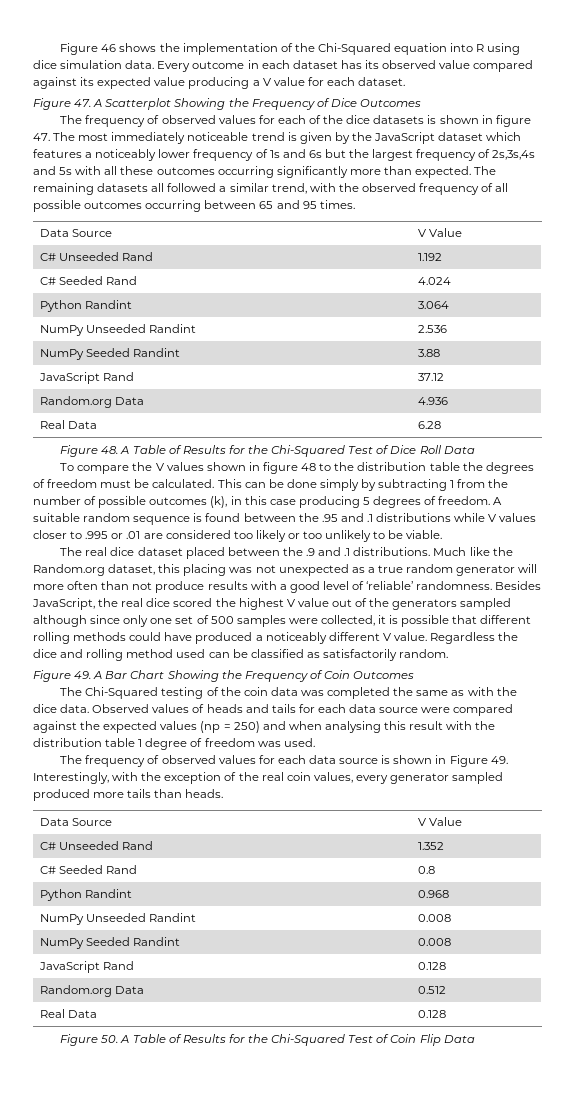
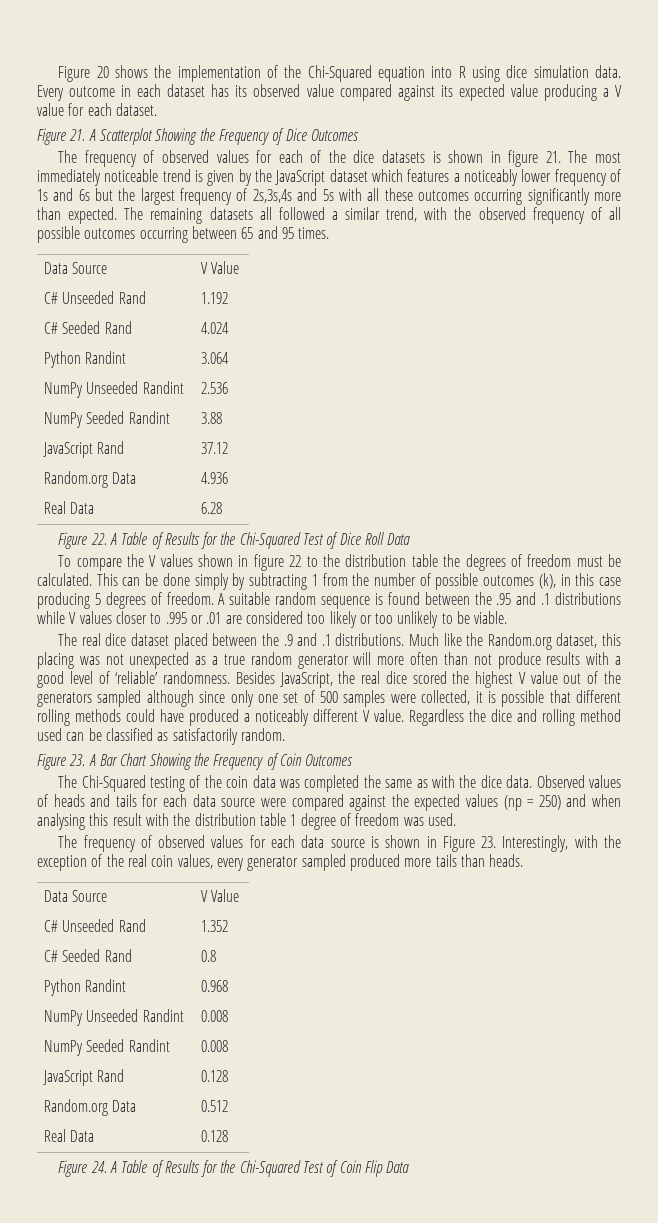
- Figure 46 shows the implementation of the Chi-Squared equation into R using dice simulation data.
+ Figure 20 shows the implementation of the Chi-Squared equation into R using dice simulation data.
- Figure 47. A Scatterplot Showing the Frequency of Dice Outcomes
+ Figure 21. A Scatterplot Showing the Frequency of Dice Outcomes
- The frequency of observed values for each of the dice datasets is shown in figure 47. The most immediately noticeable trend is given by the JavaScript dataset which features a noticeably lower frequency of 1s and 6s but the largest frequency of 2s,3s,4s and 5s with all these outcomes occurring significantly more than expected.
+ The frequency of observed values for each of the dice datasets is shown in figure 21. The most immediately noticeable trend is given by the JavaScript dataset which features a noticeably lower frequency of 1s and 6s but the largest frequency of 2s,3s,4s and 5s with all these outcomes occurring significantly more than expected.
- Figure 48. A Table of Results for the Chi-Squared Test of Dice Roll Data
+ Figure 22. A Table of Results for the Chi-Squared Test of Dice Roll Data
- To compare the V values shown in figure 48 to the distribution table the degrees of freedom must be calculated.
+ To compare the V values shown in figure 22 to the distribution table the degrees of freedom must be calculated.
- Figure 49. A Bar Chart Showing the Frequency of Coin Outcomes
+ Figure 23. A Bar Chart Showing the Frequency of Coin Outcomes
- The frequency of observed values for each data source is shown in Figure 49. Interestingly, with the exception of the real coin values, every generator sampled produced more tails than heads.
+ The frequency of observed values for each data source is shown in Figure 23. Interestingly, with the exception of the real coin values, every generator sampled produced more tails than heads.
- Figure 50. A Table of Results for the Chi-Squared Test of Coin Flip Data
+ Figure 24. A Table of Results for the Chi-Squared Test of Coin Flip Data

